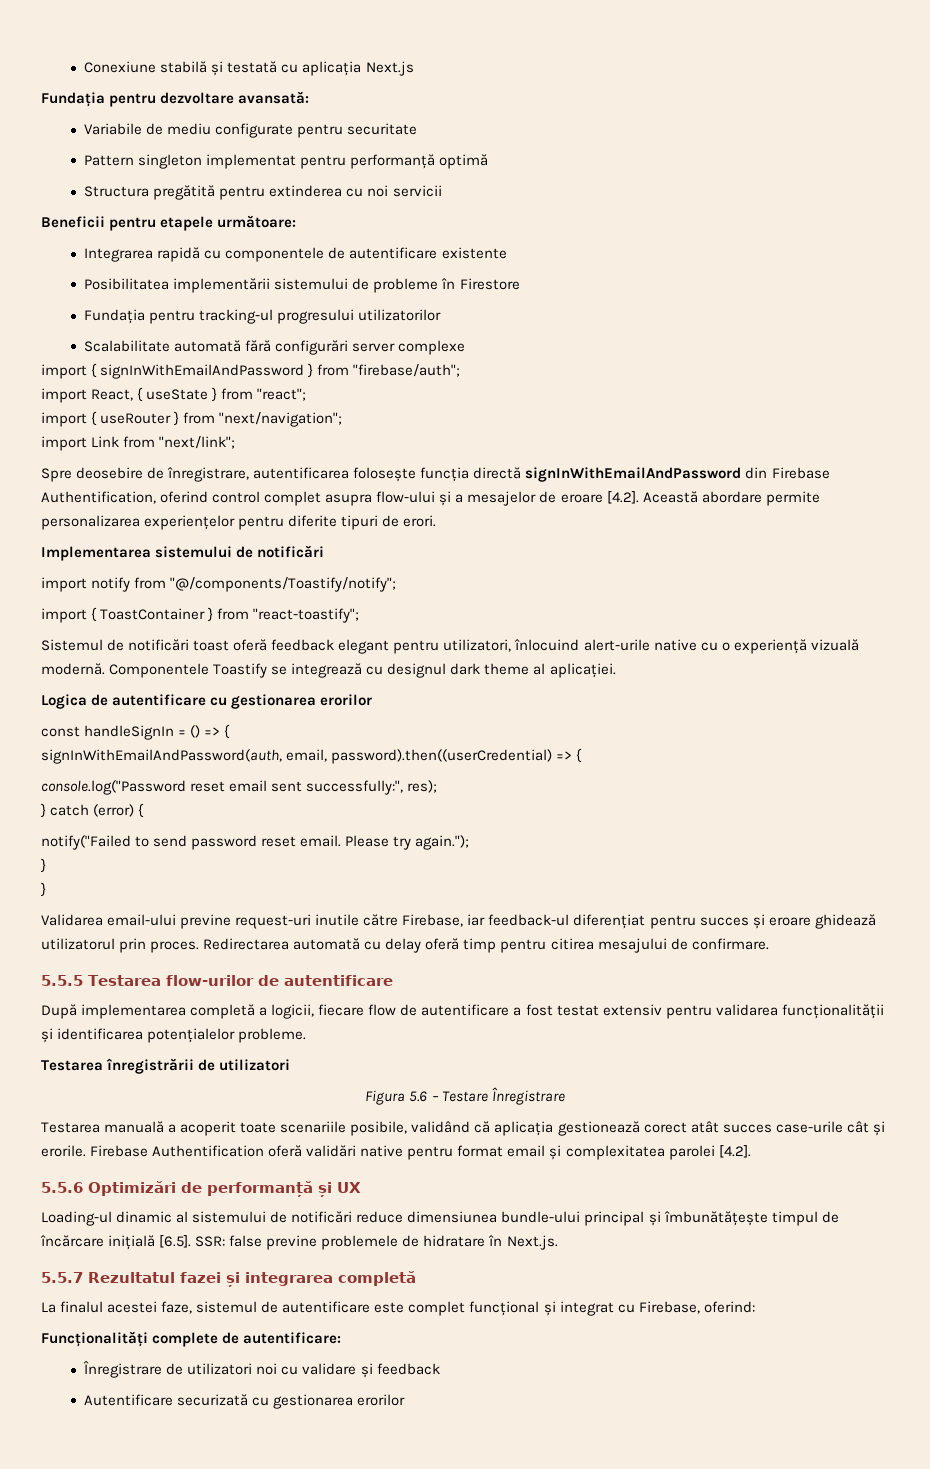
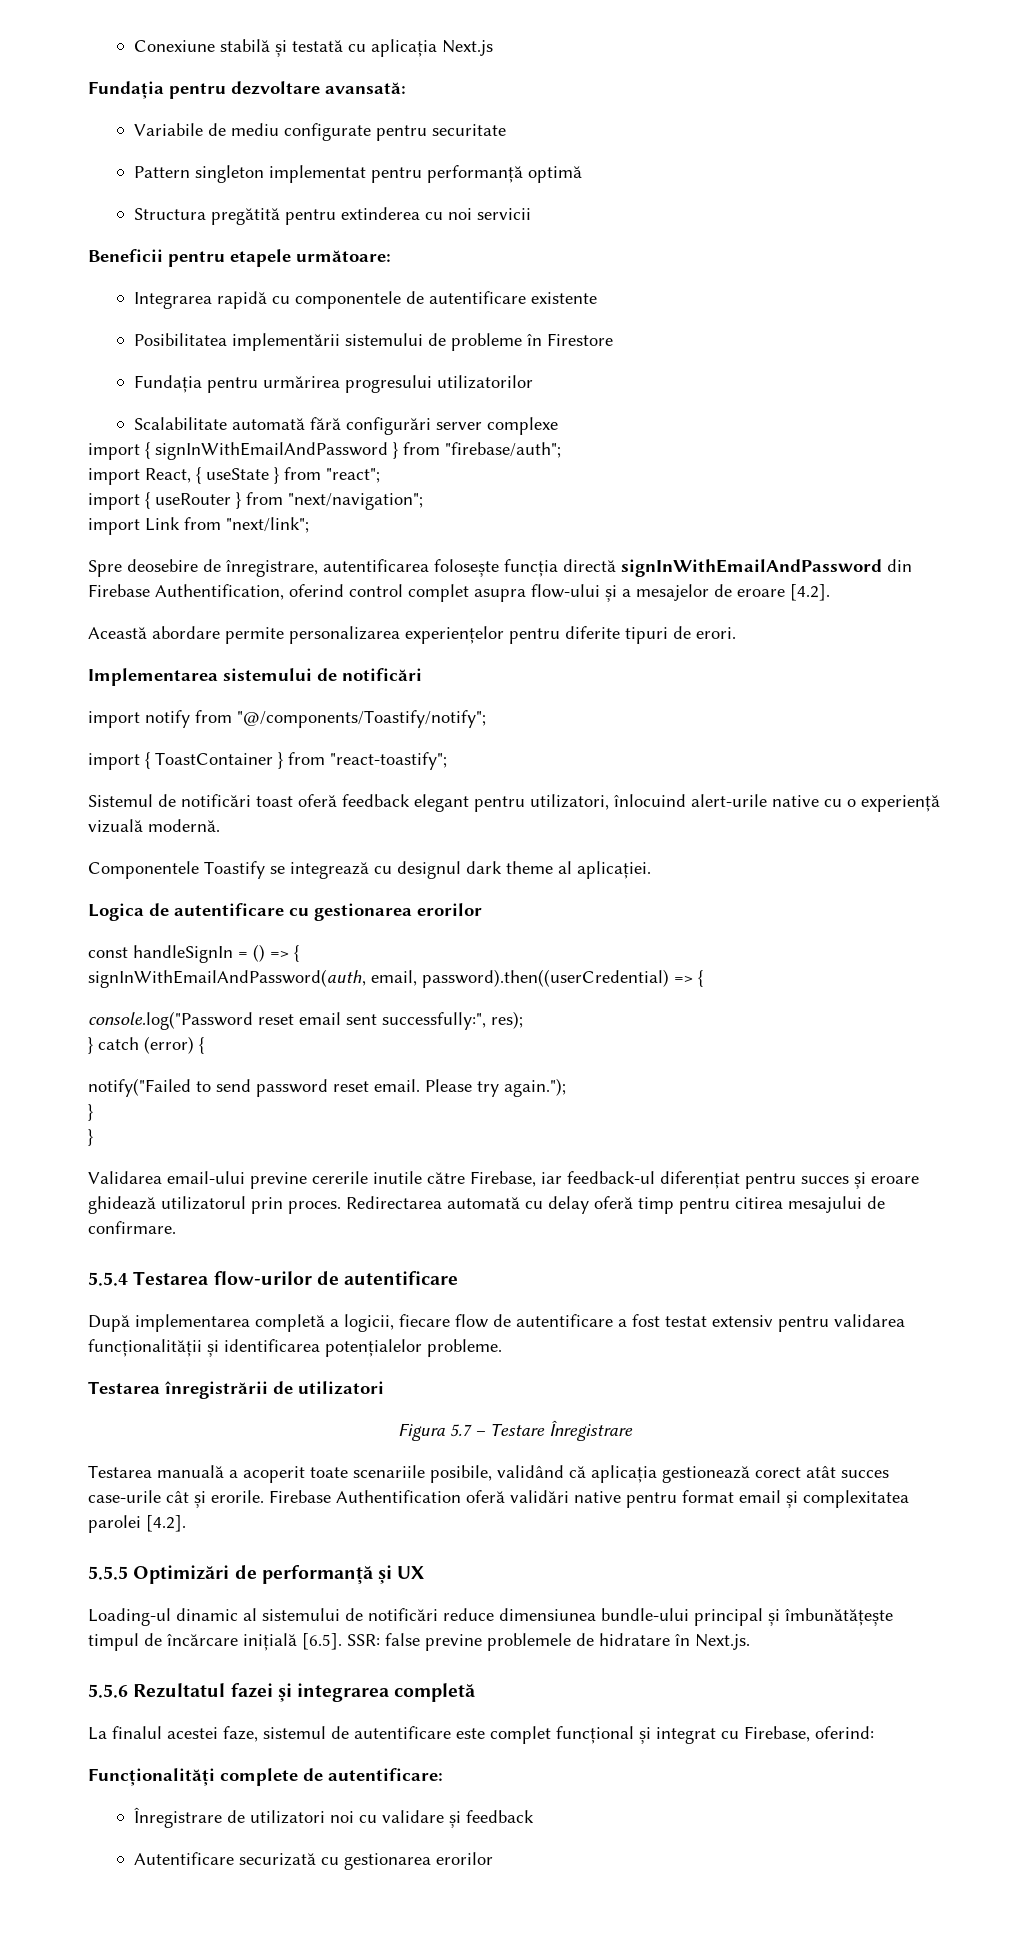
- Fundația pentru tracking-ul progresului utilizatorilor
+ Fundația pentru urmărirea progresului utilizatorilor
- Spre deosebire de înregistrare, autentificarea folosește funcția directă signInWithEmailAndPassword din Firebase Authentification, oferind control complet asupra flow-ului și a mesajelor de eroare [4.2]. Această abordare permite personalizarea experiențelor pentru diferite tipuri de erori.
+ Spre deosebire de înregistrare, autentificarea folosește funcția directă signInWithEmailAndPassword din Firebase Authentification, oferind control complet asupra flow-ului și a mesajelor de eroare [4.2].
+ Această abordare permite personalizarea experiențelor pentru diferite tipuri de erori.
- Sistemul de notificări toast oferă feedback elegant pentru utilizatori, înlocuind alert-urile native cu o experiență vizuală modernă. Componentele Toastify se integrează cu designul dark theme al aplicației.
+ Sistemul de notificări toast oferă feedback elegant pentru utilizatori, înlocuind alert-urile native cu o experiență vizuală modernă.
+ Componentele Toastify se integrează cu designul dark theme al aplicației.
- Validarea email-ului previne request-uri inutile către Firebase, iar feedback-ul diferențiat pentru succes și eroare ghidează utilizatorul prin proces.
+ Validarea email-ului previne cererile inutile către Firebase, iar feedback-ul diferențiat pentru succes și eroare ghidează utilizatorul prin proces.
- 5.5.5 Testarea flow-urilor de autentificare
+ 5.5.4 Testarea flow-urilor de autentificare
- Figura 5.6 – Testare Înregistrare
+ Figura 5.7 – Testare Înregistrare
- 5.5.6 Optimizări de performanță și UX
+ 5.5.5 Optimizări de performanță și UX
- 5.5.7 Rezultatul fazei și integrarea completă
+ 5.5.6 Rezultatul fazei și integrarea completă

